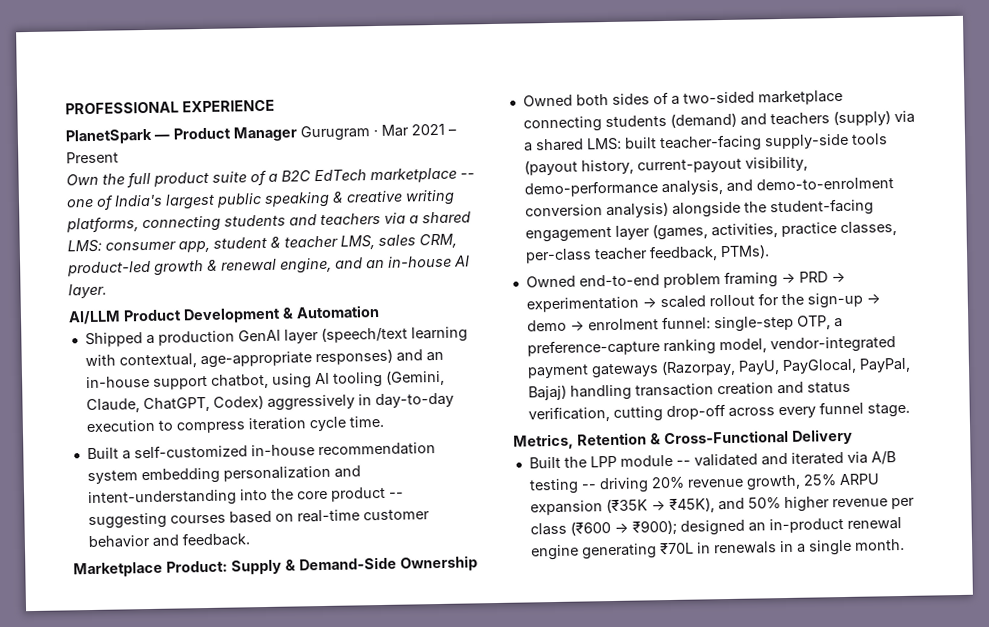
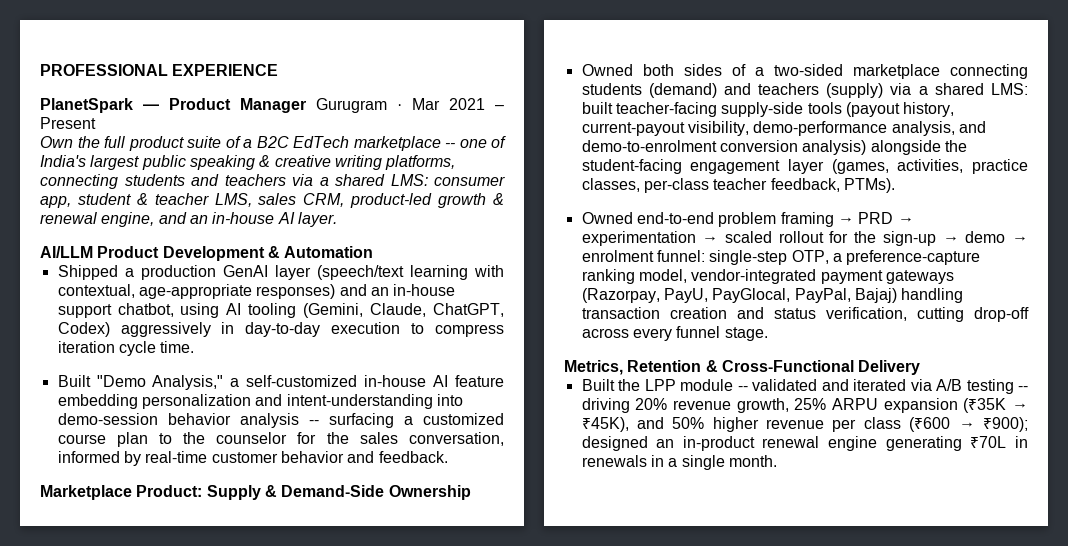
- Built a self-customized in-house recommendation system embedding personalization and intent-understanding into the core product -- suggesting courses based on real-time customer behavior and feedback.
+ Built "Demo Analysis," a self-customized in-house AI feature embedding personalization and intent-understanding into demo-session behavior analysis -- surfacing a customized course plan to the counselor for the sales conversation, informed by real-time customer behavior and feedback.

